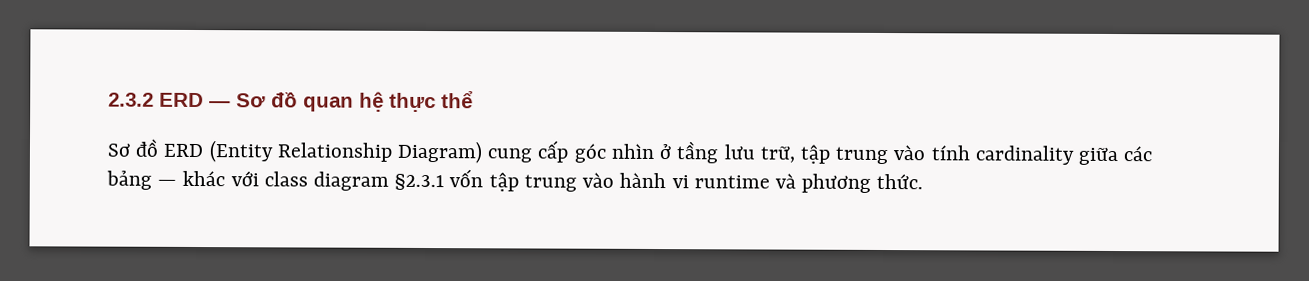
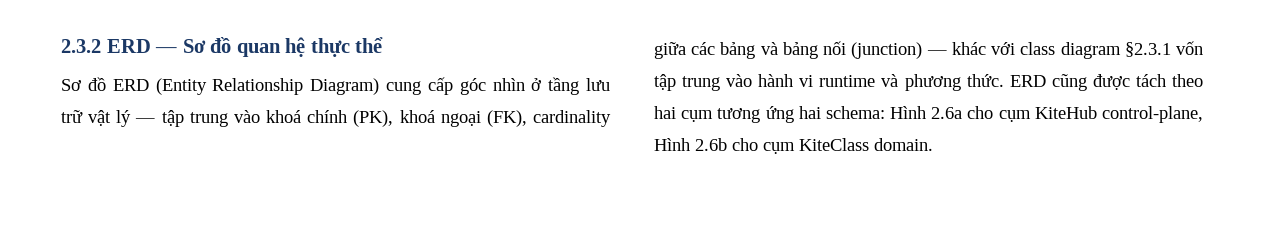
- Sơ đồ ERD (Entity Relationship Diagram) cung cấp góc nhìn ở tầng lưu trữ, tập trung vào tính cardinality giữa các bảng — khác với class diagram §2.3.1 vốn tập trung vào hành vi runtime và phương thức.
+ Sơ đồ ERD (Entity Relationship Diagram) cung cấp góc nhìn ở tầng lưu trữ vật lý — tập trung vào khoá chính (PK), khoá ngoại (FK), cardinality giữa các bảng và bảng nối (junction) — khác với class diagram §2.3.1 vốn tập trung vào hành vi runtime và phương thức.
+ ERD cũng được tách theo hai cụm tương ứng hai schema: Hình 2.6a cho cụm KiteHub control-plane, Hình 2.6b cho cụm KiteClass domain.

